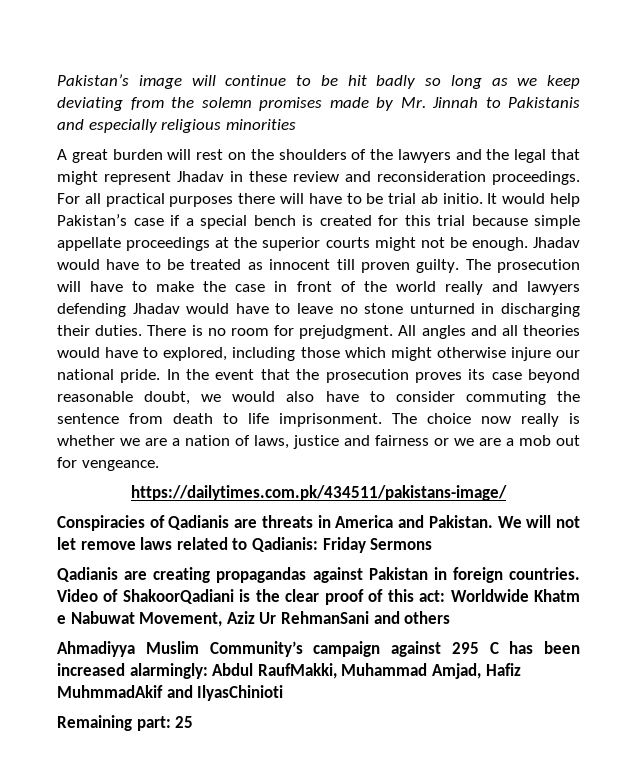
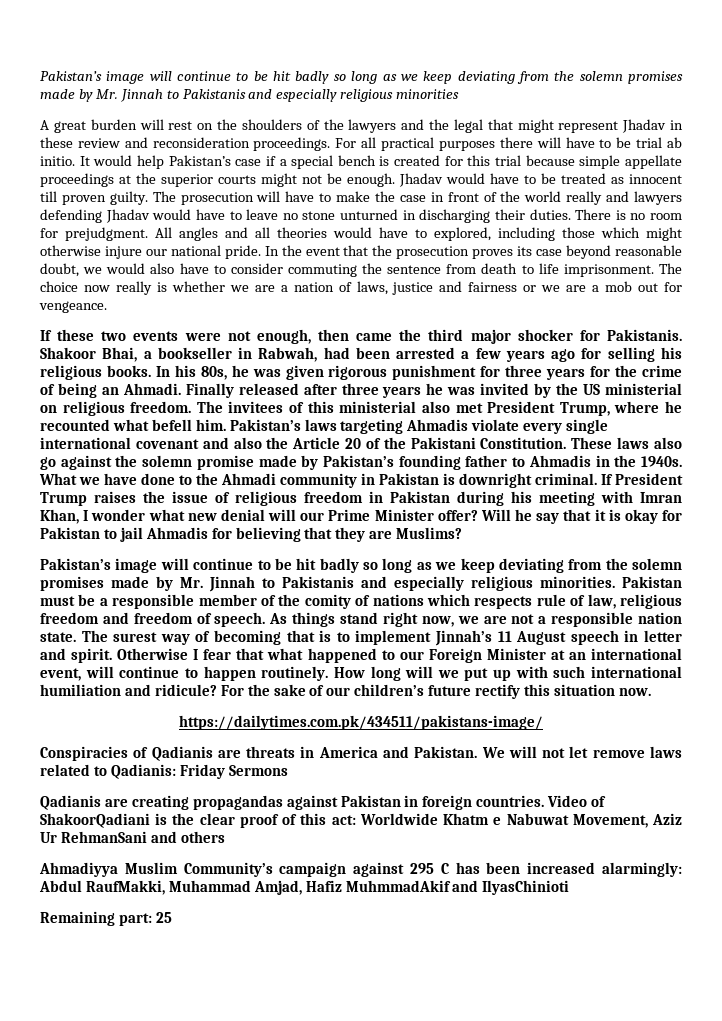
+ If these two events were not enough, then came the third major shocker for Pakistanis. Shakoor Bhai, a bookseller in Rabwah, had been arrested a few years ago for selling his religious books. In his 80s, he was given rigorous punishment for three years for the crime of being an Ahmadi. Finally released after three years he was invited by the US ministerial on religious freedom. The invitees of this ministerial also met President Trump, where he recounted what befell him. Pakistan’s laws targeting Ahmadis violate every single international covenant and also the Article 20 of the Pakistani Constitution. These laws also go against the solemn promise made by Pakistan’s founding father to Ahmadis in the 1940s. What we have done to the Ahmadi community in Pakistan is downright criminal. If President Trump raises the issue of religious freedom in Pakistan during his meeting with Imran Khan, I wonder what new denial will our Prime Minister offer? Will he say that it is okay for Pakistan to jail Ahmadis for believing that they are Muslims?
+ Pakistan’s image will continue to be hit badly so long as we keep deviating from the solemn promises made by Mr. Jinnah to Pakistanis and especially religious minorities. Pakistan must be a responsible member of the comity of nations which respects rule of law, religious freedom and freedom of speech. As things stand right now, we are not a responsible nation state. The surest way of becoming that is to implement Jinnah’s 11 August speech in letter and spirit. Otherwise I fear that what happened to our Foreign Minister at an international event, will continue to happen routinely. How long will we put up with such international humiliation and ridicule? For the sake of our children’s future rectify this situation now.

